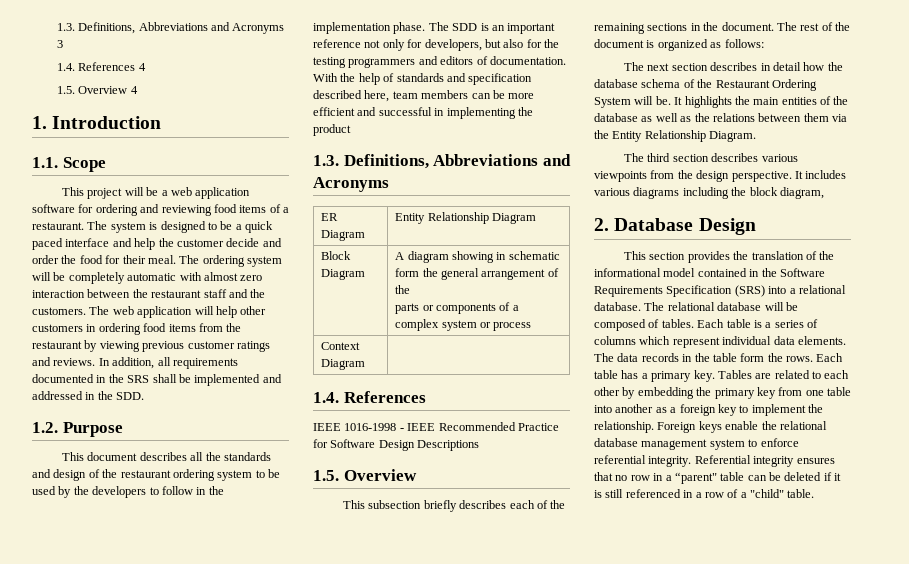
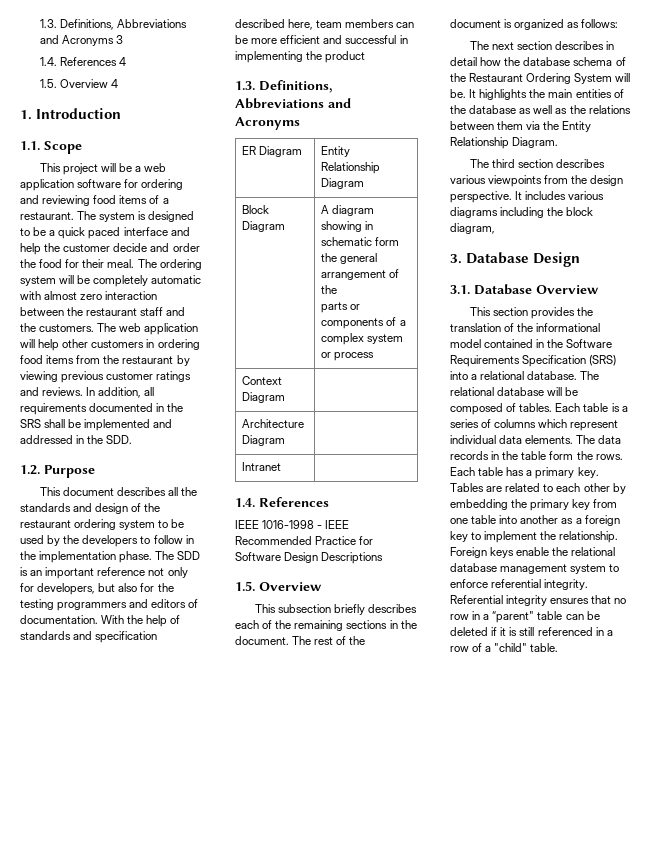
+ Architecture Diagram |
+ Intranet |
- 2. Database Design
+ 3. Database Design
+ 3.1. Database Overview

